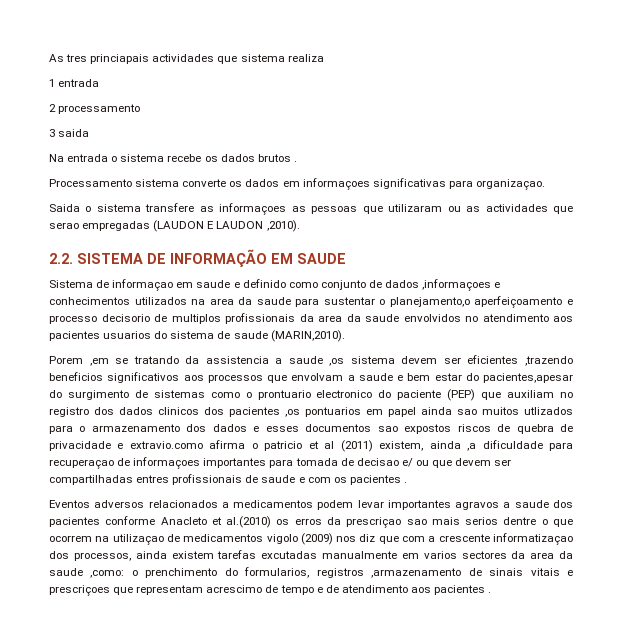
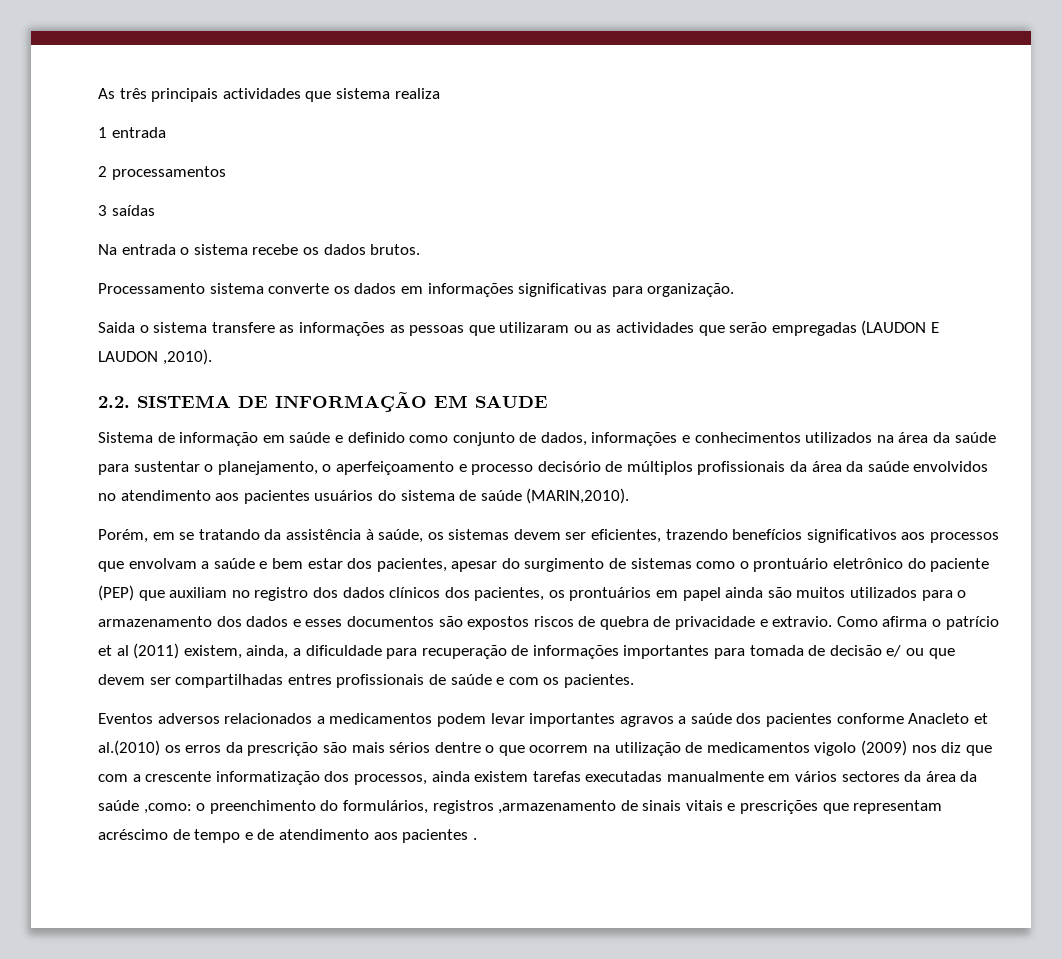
- As tres princiapais actividades que sistema realiza
+ As três principais actividades que sistema realiza
- 2 processamento
+ 2 processamentos
- 3 saida
+ 3 saídas
- Na entrada o sistema recebe os dados brutos .
+ Na entrada o sistema recebe os dados brutos.
- Processamento sistema converte os dados em informaçoes significativas para organizaçao.
+ Processamento sistema converte os dados em informações significativas para organização.
- Saida o sistema transfere as informaçoes as pessoas que utilizaram ou as actividades que serao empregadas (LAUDON E LAUDON ,2010).
+ Saida o sistema transfere as informações as pessoas que utilizaram ou as actividades que serão empregadas (LAUDON E LAUDON ,2010).
- Sistema de informaçao em saude e definido como conjunto de dados ,informaçoes e conhecimentos utilizados na area da saude para sustentar o planejamento,o aperfeiçoamento e processo decisorio de multiplos profissionais da area da saude envolvidos no atendimento aos pacientes usuarios do sistema de saude (MARIN,2010).
+ Sistema de informação em saúde e definido como conjunto de dados, informações e conhecimentos utilizados na área da saúde para sustentar o planejamento, o aperfeiçoamento e processo decisório de múltiplos profissionais da área da saúde envolvidos no atendimento aos pacientes usuários do sistema de saúde (MARIN,2010).
- Porem ,em se tratando da assistencia a saude ,os sistema devem ser eficientes ,trazendo beneficios significativos aos processos que envolvam a saude e bem estar do pacientes,apesar do surgimento de sistemas como o prontuario electronico do paciente (PEP) que auxiliam no registro dos dados clinicos dos pacientes ,os pontuarios em papel ainda sao muitos utlizados para o armazenamento dos dados e esses documentos sao expostos riscos de quebra de privacidade e extravio.como afirma o patricio et al (2011) existem, ainda ,a dificuldade para recuperaçao de informaçoes importantes para tomada de decisao e/ ou que devem ser compartilhadas entres profissionais de saude e com os pacientes .
+ Porém, em se tratando da assistência à saúde, os sistemas devem ser eficientes, trazendo benefícios significativos aos processos que envolvam a saúde e bem estar dos pacientes, apesar do surgimento de sistemas como o prontuário eletrônico do paciente (PEP) que auxiliam no registro dos dados clínicos dos pacientes, os prontuários em papel ainda são muitos utilizados para o armazenamento dos dados e esses documentos são expostos riscos de quebra de privacidade e extravio. Como afirma o patrício et al (2011) existem, ainda, a dificuldade para recuperação de informações importantes para tomada de decisão e/ ou que devem ser compartilhadas entres profissionais de saúde e com os pacientes.
- Eventos adversos relacionados a medicamentos podem levar importantes agravos a saude dos pacientes conforme Anacleto et al.(2010) os erros da prescriçao sao mais serios dentre o que ocorrem na utilizaçao de medicamentos vigolo (2009) nos diz que com a crescente informatizaçao dos processos, ainda existem tarefas excutadas manualmente em varios sectores da area da saude ,como: o prenchimento do formularios, registros ,armazenamento de sinais vitais e prescriçoes que representam acrescimo de tempo e de atendimento aos pacientes .
+ Eventos adversos relacionados a medicamentos podem levar importantes agravos a saúde dos pacientes conforme Anacleto et al.(2010) os erros da prescrição são mais sérios dentre o que ocorrem na utilização de medicamentos vigolo (2009) nos diz que com a crescente informatização dos processos, ainda existem tarefas executadas manualmente em vários sectores da área da saúde ,como: o preenchimento do formulários, registros ,armazenamento de sinais vitais e prescrições que representam acréscimo de tempo e de atendimento aos pacientes .

